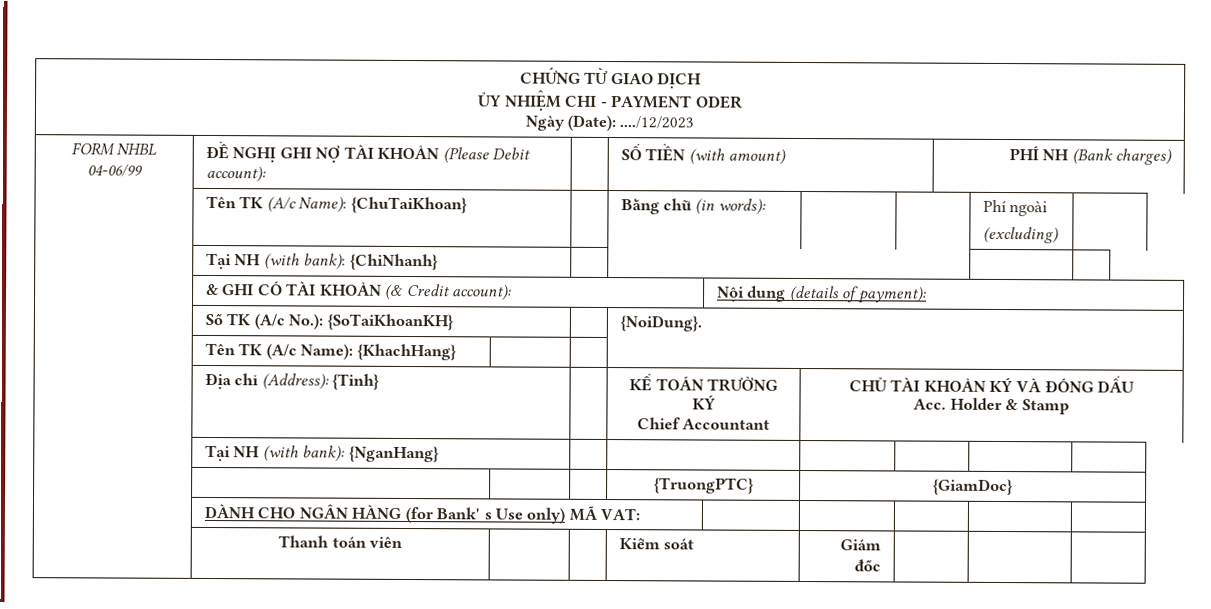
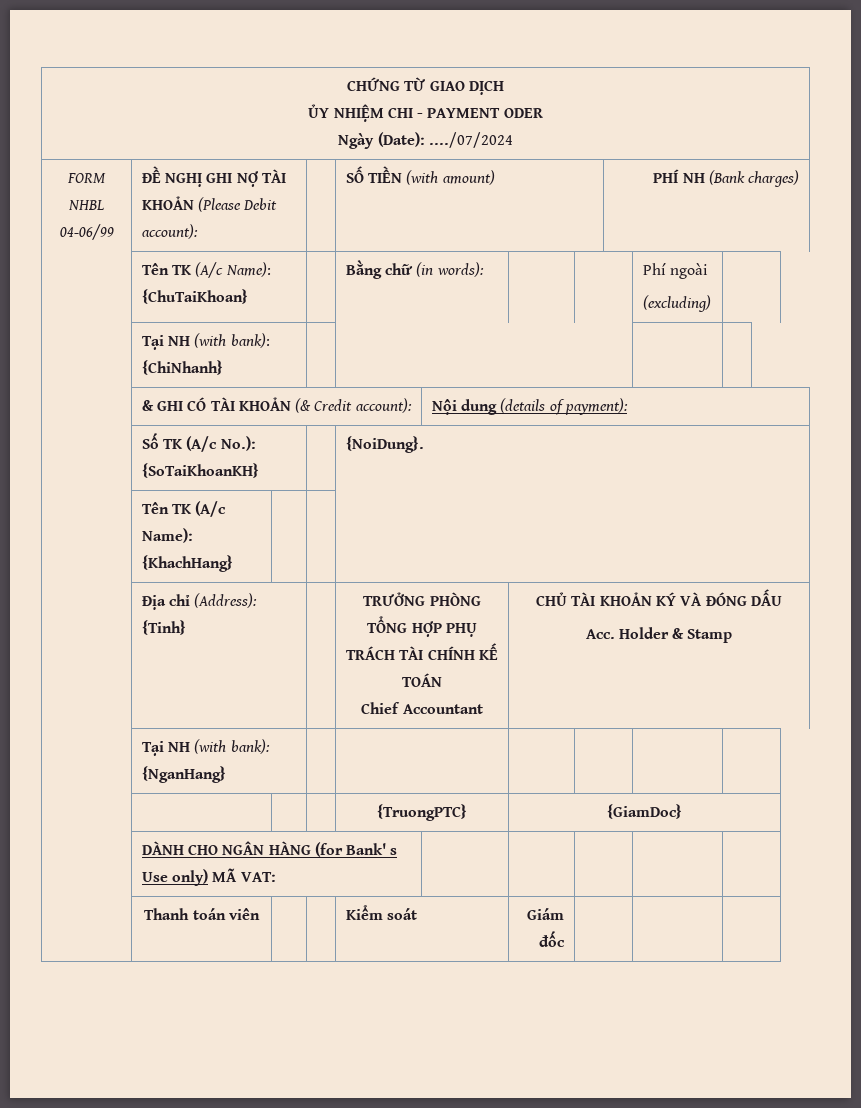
  CHỨNG TỪ GIAO DỊCH
  ỦY NHIỆM CHI - PAYMENT ODER
- Ngày (Date): ..../12/2023
+ Ngày (Date): ..../07/2024
- | Địa chỉ (Address): {Tinh} | | KẾ TOÁN TRƯỞNG KÝ
+ | Địa chỉ (Address): {Tinh} | | TRƯỞNG PHÒNG TỔNG HỢP PHỤ TRÁCH TÀI CHÍNH KẾ TOÁN

